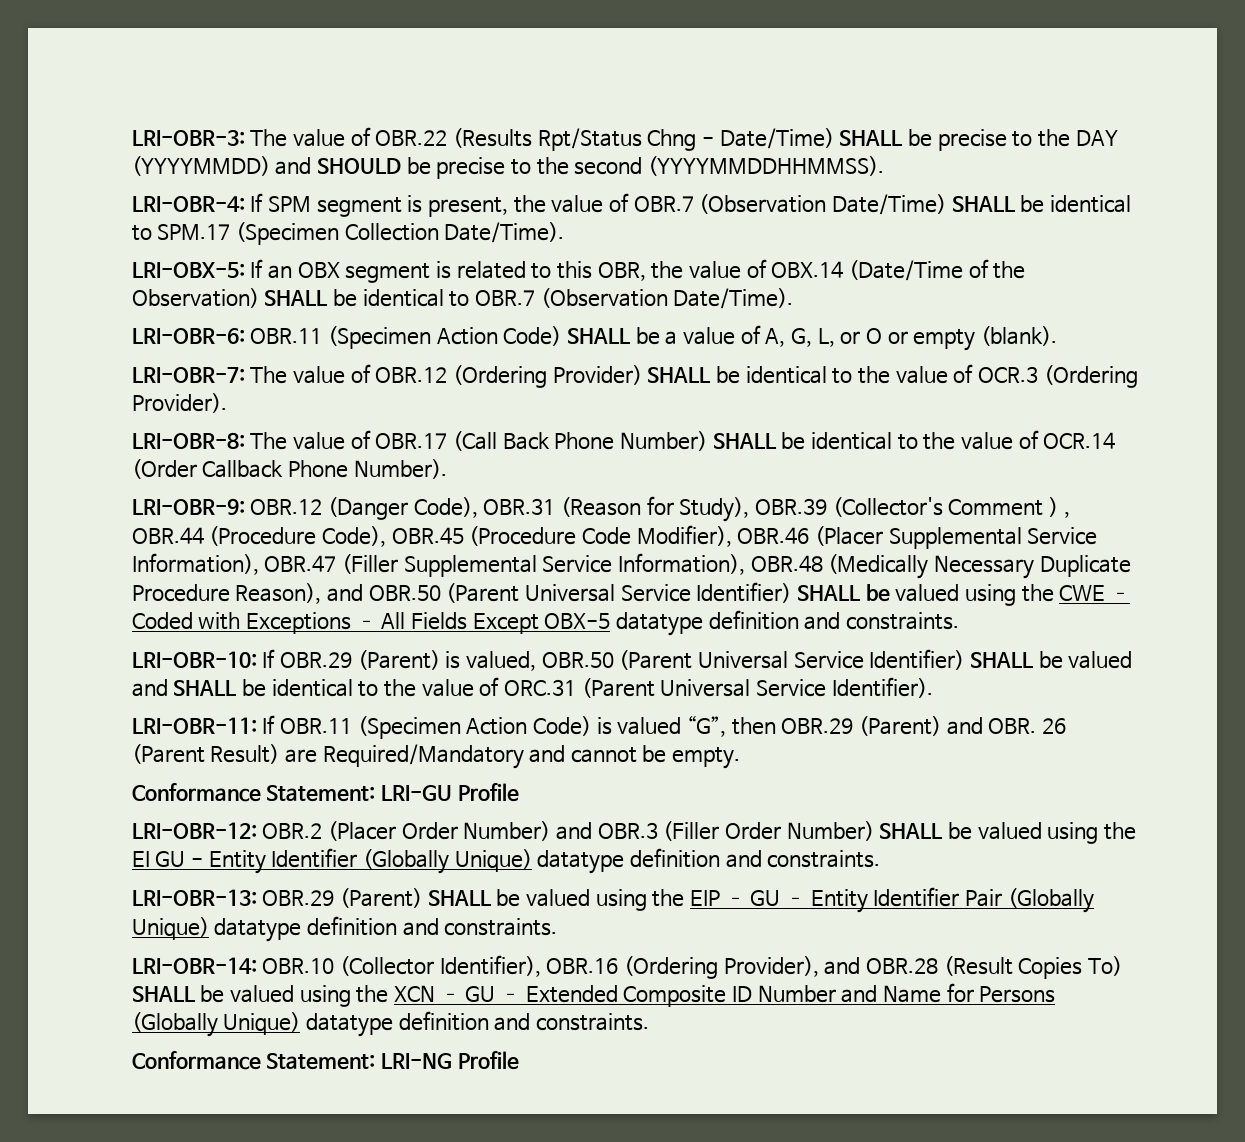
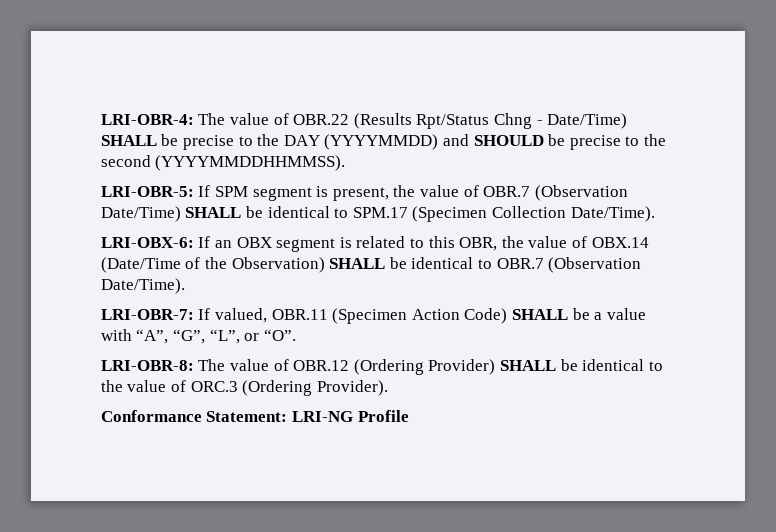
- LRI-OBR-3: The value of OBR.22 (Results Rpt/Status Chng - Date/Time) SHALL be precise to the DAY (YYYYMMDD) and SHOULD be precise to the second (YYYYMMDDHHMMSS).
+ LRI-OBR-4: The value of OBR.22 (Results Rpt/Status Chng - Date/Time) SHALL be precise to the DAY (YYYYMMDD) and SHOULD be precise to the second (YYYYMMDDHHMMSS).
- LRI-OBR-4: If SPM segment is present, the value of OBR.7 (Observation Date/Time) SHALL be identical to SPM.17 (Specimen Collection Date/Time).
+ LRI-OBR-5: If SPM segment is present, the value of OBR.7 (Observation Date/Time) SHALL be identical to SPM.17 (Specimen Collection Date/Time).
- LRI-OBX-5: If an OBX segment is related to this OBR, the value of OBX.14 (Date/Time of the Observation) SHALL be identical to OBR.7 (Observation Date/Time).
+ LRI-OBX-6: If an OBX segment is related to this OBR, the value of OBX.14 (Date/Time of the Observation) SHALL be identical to OBR.7 (Observation Date/Time).
- LRI-OBR-6: OBR.11 (Specimen Action Code) SHALL be a value of A, G, L, or O or empty (blank).
- LRI-OBR-7: The value of OBR.12 (Ordering Provider) SHALL be identical to the value of OCR.3 (Ordering Provider).
+ LRI-OBR-7: If valued, OBR.11 (Specimen Action Code) SHALL be a value with “A”, “G”, “L”, or “O”.
+ LRI-OBR-8: The value of OBR.12 (Ordering Provider) SHALL be identical to the value of ORC.3 (Ordering Provider).
- LRI-OBR-8: The value of OBR.17 (Call Back Phone Number) SHALL be identical to the value of OCR.14 (Order Callback Phone Number).
- LRI-OBR-9: OBR.12 (Danger Code), OBR.31 (Reason for Study), OBR.39 (Collector's Comment ) , OBR.44 (Procedure Code), OBR.45 (Procedure Code Modifier), OBR.46 (Placer Supplemental Service Information), OBR.47 (Filler Supplemental Service Information), OBR.48 (Medically Necessary Duplicate Procedure Reason), and OBR.50 (Parent Universal Service Identifier) SHALL be valued using the CWE – Coded with Exceptions – All Fields Except OBX-5 datatype definition and constraints.
- LRI-OBR-10: If OBR.29 (Parent) is valued, OBR.50 (Parent Universal Service Identifier) SHALL be valued and SHALL be identical to the value of ORC.31 (Parent Universal Service Identifier).
- LRI-OBR-11: If OBR.11 (Specimen Action Code) is valued “G”, then OBR.29 (Parent) and OBR. 26 (Parent Result) are Required/Mandatory and cannot be empty.
- Conformance Statement: LRI-GU Profile
- LRI-OBR-12: OBR.2 (Placer Order Number) and OBR.3 (Filler Order Number) SHALL be valued using the EI GU - Entity Identifier (Globally Unique) datatype definition and constraints.
- LRI-OBR-13: OBR.29 (Parent) SHALL be valued using the EIP – GU – Entity Identifier Pair (Globally Unique) datatype definition and constraints.
- LRI-OBR-14: OBR.10 (Collector Identifier), OBR.16 (Ordering Provider), and OBR.28 (Result Copies To) SHALL be valued using the XCN – GU – Extended Composite ID Number and Name for Persons (Globally Unique) datatype definition and constraints.

